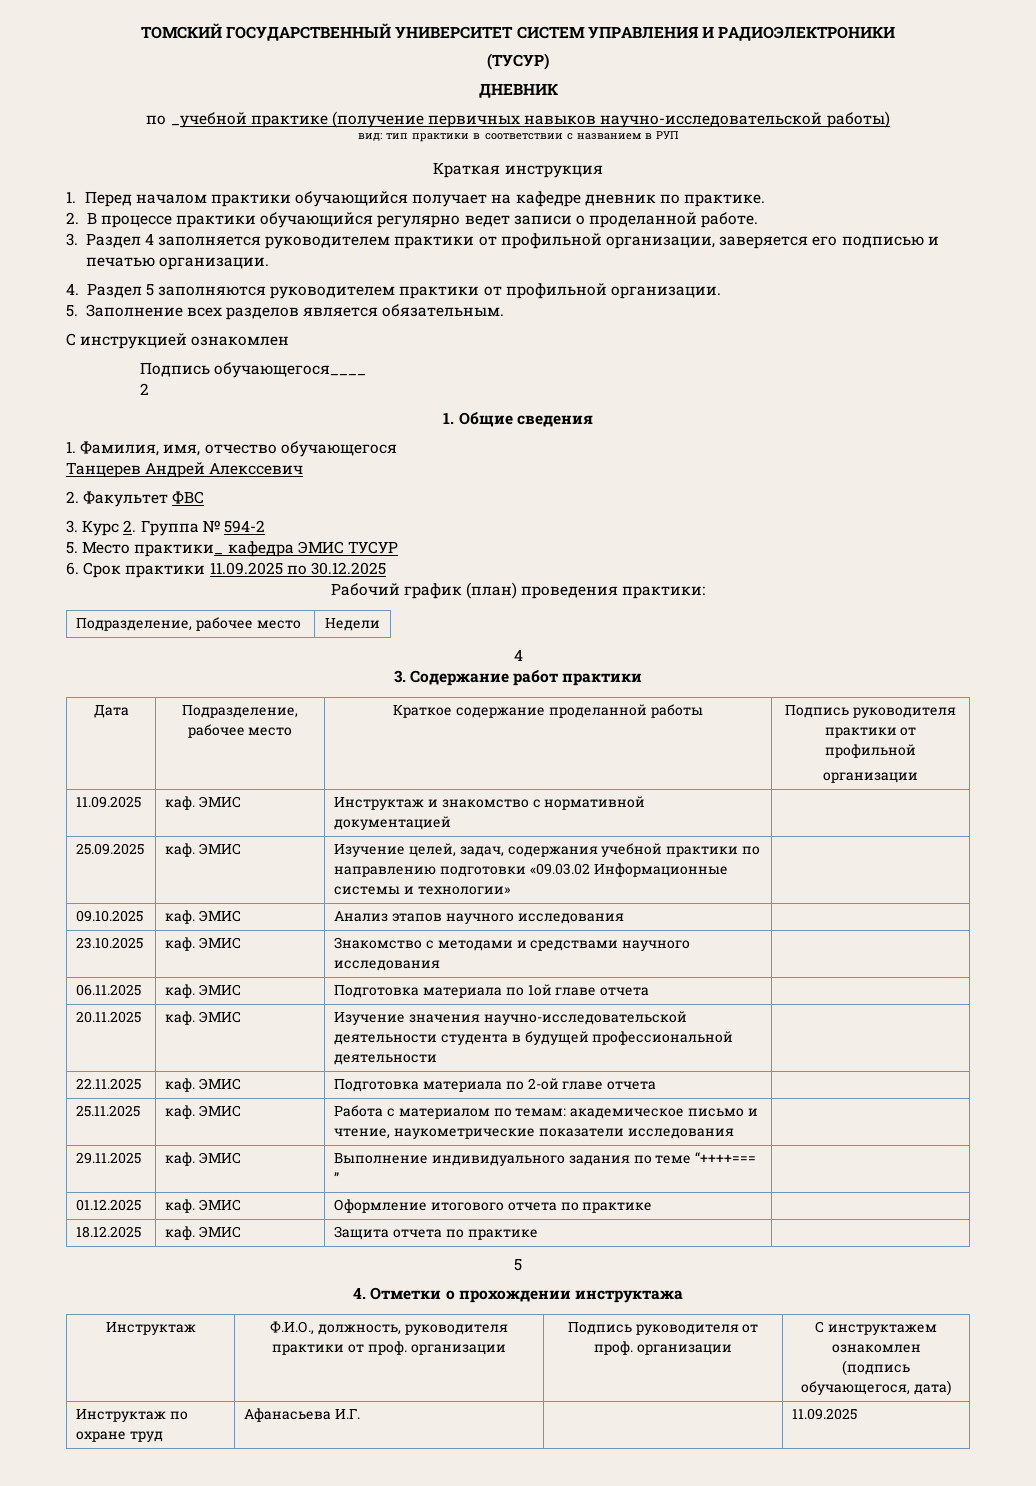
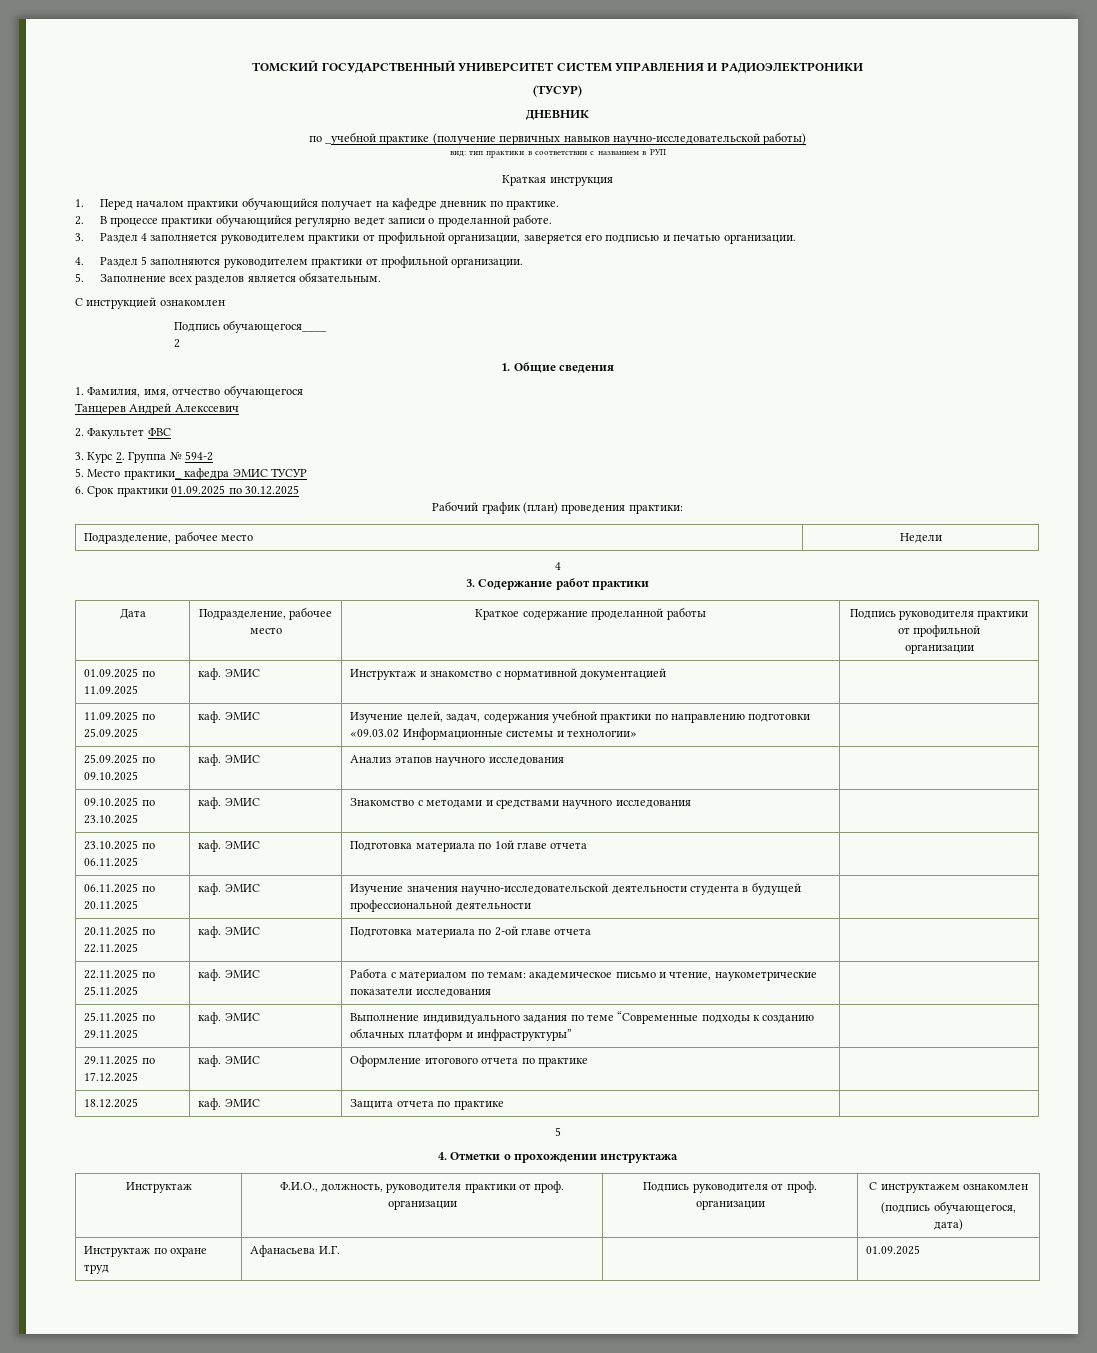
- 6. Срок практики 11.09.2025 по 30.12.2025
+ 6. Срок практики 01.09.2025 по 30.12.2025
- 11.09.2025 | каф. ЭМИС | Инструктаж и знакомство с нормативной документацией |
+ 01.09.2025 по 11.09.2025 | каф. ЭМИС | Инструктаж и знакомство с нормативной документацией |
- 25.09.2025 | каф. ЭМИС | Изучение целей, задач, содержания учебной практики по направлению подготовки «09.03.02 Информационные системы и технологии» |
+ 11.09.2025 по 25.09.2025 | каф. ЭМИС | Изучение целей, задач, содержания учебной практики по направлению подготовки «09.03.02 Информационные системы и технологии» |
- 09.10.2025 | каф. ЭМИС | Анализ этапов научного исследования |
+ 25.09.2025 по 09.10.2025 | каф. ЭМИС | Анализ этапов научного исследования |
- 23.10.2025 | каф. ЭМИС | Знакомство с методами и средствами научного исследования |
+ 09.10.2025 по 23.10.2025 | каф. ЭМИС | Знакомство с методами и средствами научного исследования |
- 06.11.2025 | каф. ЭМИС | Подготовка материала по 1ой главе отчета |
+ 23.10.2025 по 06.11.2025 | каф. ЭМИС | Подготовка материала по 1ой главе отчета |
- 20.11.2025 | каф. ЭМИС | Изучение значения научно-исследовательской деятельности студента в будущей профессиональной деятельности |
+ 06.11.2025 по 20.11.2025 | каф. ЭМИС | Изучение значения научно-исследовательской деятельности студента в будущей профессиональной деятельности |
- 22.11.2025 | каф. ЭМИС | Подготовка материала по 2-ой главе отчета |
+ 20.11.2025 по 22.11.2025 | каф. ЭМИС | Подготовка материала по 2-ой главе отчета |
- 25.11.2025 | каф. ЭМИС | Работа с материалом по темам: академическое письмо и чтение, наукометрические показатели исследования |
+ 22.11.2025 по 25.11.2025 | каф. ЭМИС | Работа с материалом по темам: академическое письмо и чтение, наукометрические показатели исследования |
- 29.11.2025 | каф. ЭМИС | Выполнение индивидуального задания по теме “++++=== ” |
- 01.12.2025 | каф. ЭМИС | Оформление итогового отчета по практике |
+ 25.11.2025 по 29.11.2025 | каф. ЭМИС | Выполнение индивидуального задания по теме “Современные подходы к созданию облачных платформ и инфраструктуры” |
+ 29.11.2025 по 17.12.2025 | каф. ЭМИС | Оформление итогового отчета по практике |
- Инструктаж по охране труд | Афанасьева И.Г. | | 11.09.2025
+ Инструктаж по охране труд | Афанасьева И.Г. | | 01.09.2025

